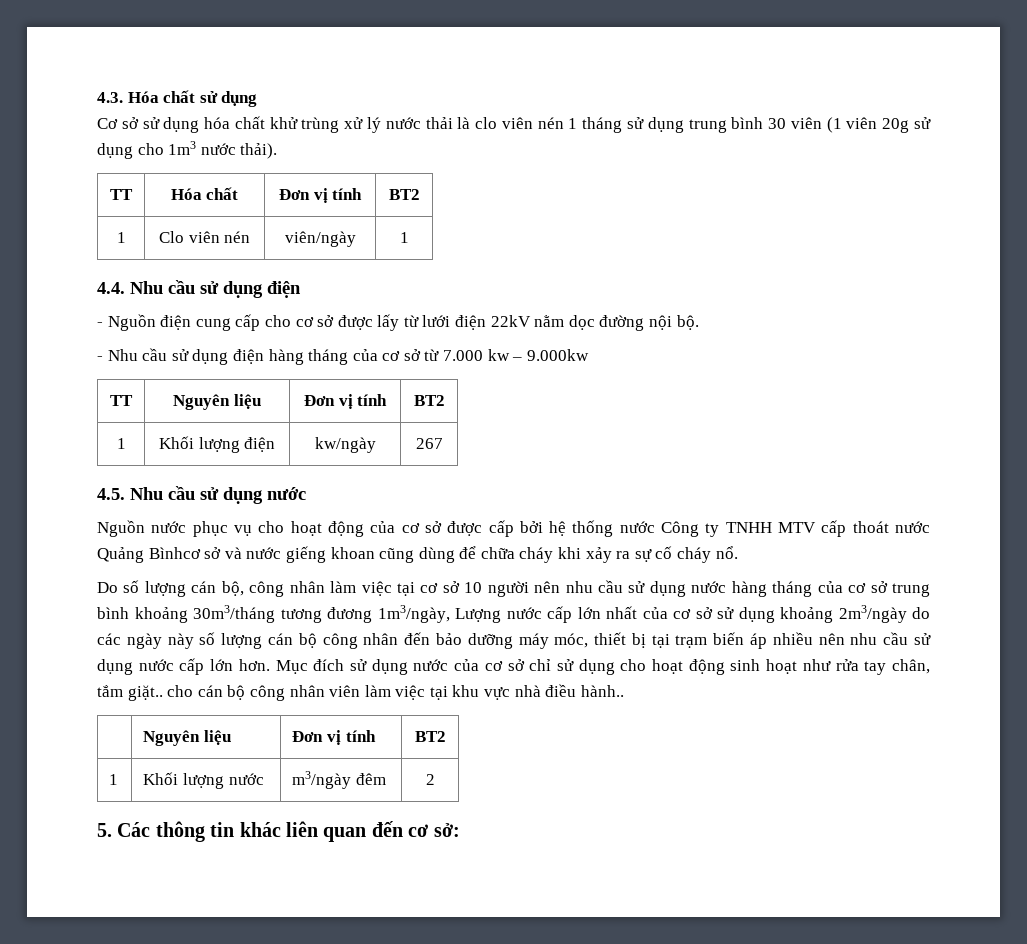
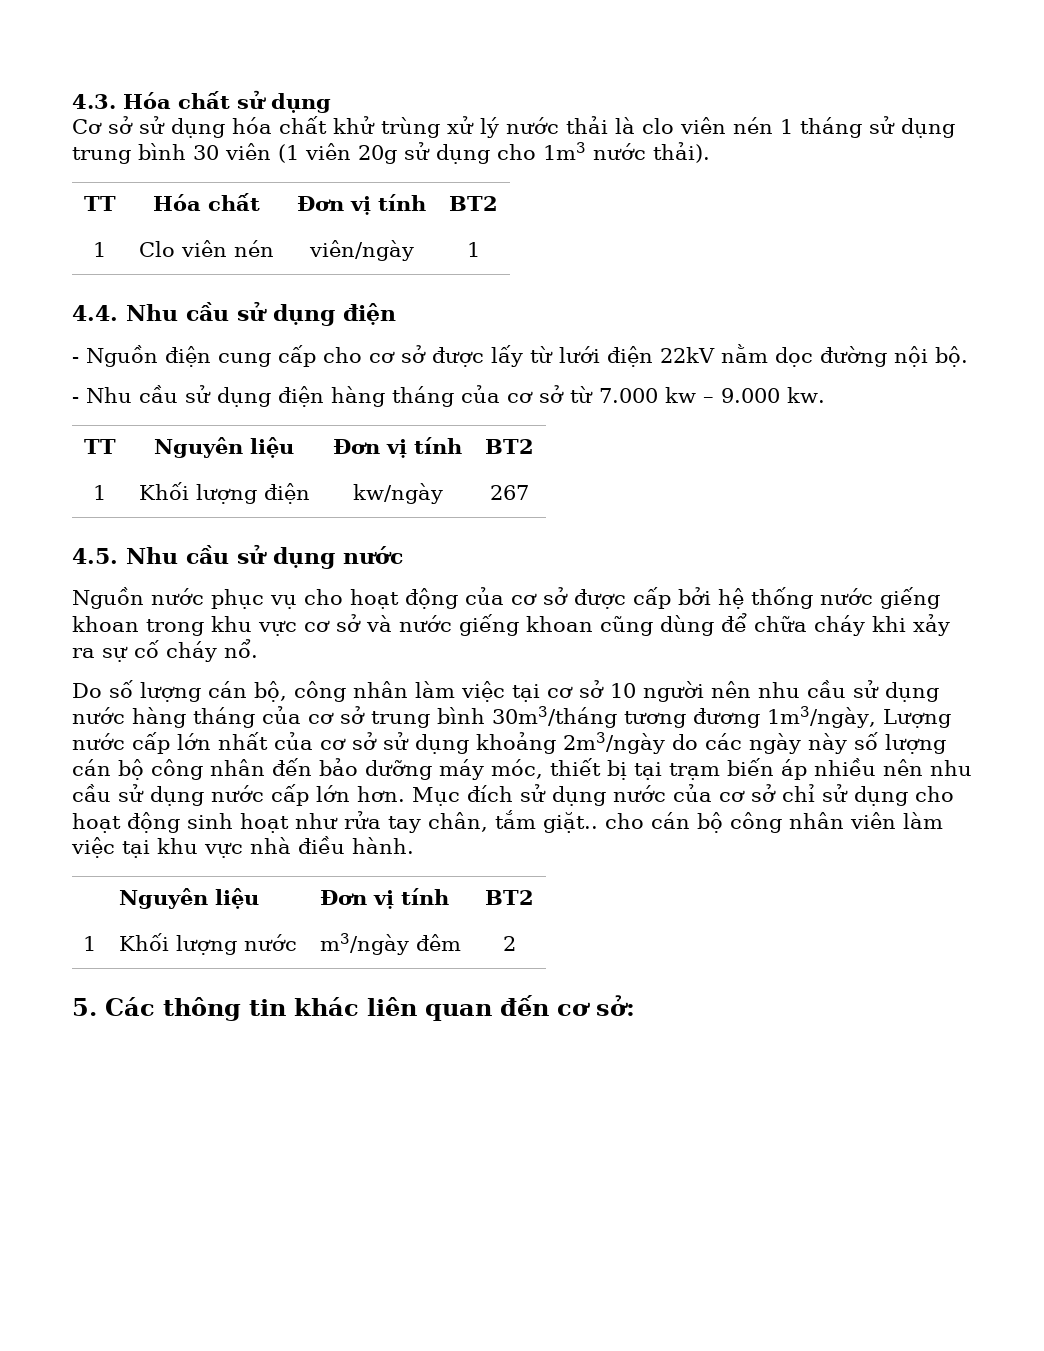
- - Nhu cầu sử dụng điện hàng tháng của cơ sở từ 7.000 kw – 9.000kw
+ - Nhu cầu sử dụng điện hàng tháng của cơ sở từ 7.000 kw – 9.000 kw.
- Nguồn nước phục vụ cho hoạt động của cơ sở được cấp bởi hệ thống nước Công ty TNHH MTV cấp thoát nước Quảng Bìnhcơ sở và nước giếng khoan cũng dùng để chữa cháy khi xảy ra sự cố cháy nổ.
+ Nguồn nước phục vụ cho hoạt động của cơ sở được cấp bởi hệ thống nước giếng khoan trong khu vực cơ sở và nước giếng khoan cũng dùng để chữa cháy khi xảy ra sự cố cháy nổ.
- Do số lượng cán bộ, công nhân làm việc tại cơ sở 10 người nên nhu cầu sử dụng nước hàng tháng của cơ sở trung bình khoảng 30m3/tháng tương đương 1m3/ngày, Lượng nước cấp lớn nhất của cơ sở sử dụng khoảng 2m3/ngày do các ngày này số lượng cán bộ công nhân đến bảo dưỡng máy móc, thiết bị tại trạm biến áp nhiều nên nhu cầu sử dụng nước cấp lớn hơn.
+ Do số lượng cán bộ, công nhân làm việc tại cơ sở 10 người nên nhu cầu sử dụng nước hàng tháng của cơ sở trung bình 30m3/tháng tương đương 1m3/ngày, Lượng nước cấp lớn nhất của cơ sở sử dụng khoảng 2m3/ngày do các ngày này số lượng cán bộ công nhân đến bảo dưỡng máy móc, thiết bị tại trạm biến áp nhiều nên nhu cầu sử dụng nước cấp lớn hơn.
- Mục đích sử dụng nước của cơ sở chỉ sử dụng cho hoạt động sinh hoạt như rửa tay chân, tắm giặt.. cho cán bộ công nhân viên làm việc tại khu vực nhà điều hành..
+ Mục đích sử dụng nước của cơ sở chỉ sử dụng cho hoạt động sinh hoạt như rửa tay chân, tắm giặt.. cho cán bộ công nhân viên làm việc tại khu vực nhà điều hành.

